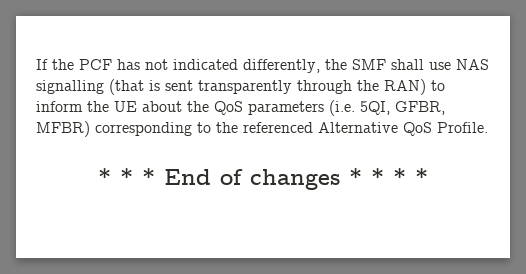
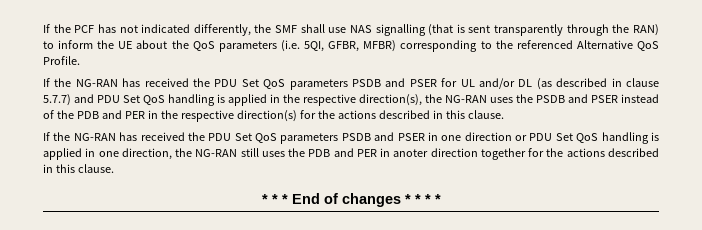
+ If the NG-RAN has received the PDU Set QoS parameters PSDB and PSER for UL and/or DL (as described in clause 5.7.7) and PDU Set QoS handling is applied in the respective direction(s), the NG-RAN uses the PSDB and PSER instead of the PDB and PER in the respective direction(s) for the actions described in this clause.
+ If the NG-RAN has received the PDU Set QoS parameters PSDB and PSER in one direction or PDU Set QoS handling is applied in one direction, the NG-RAN still uses the PDB and PER in anoter direction together for the actions described in this clause.

